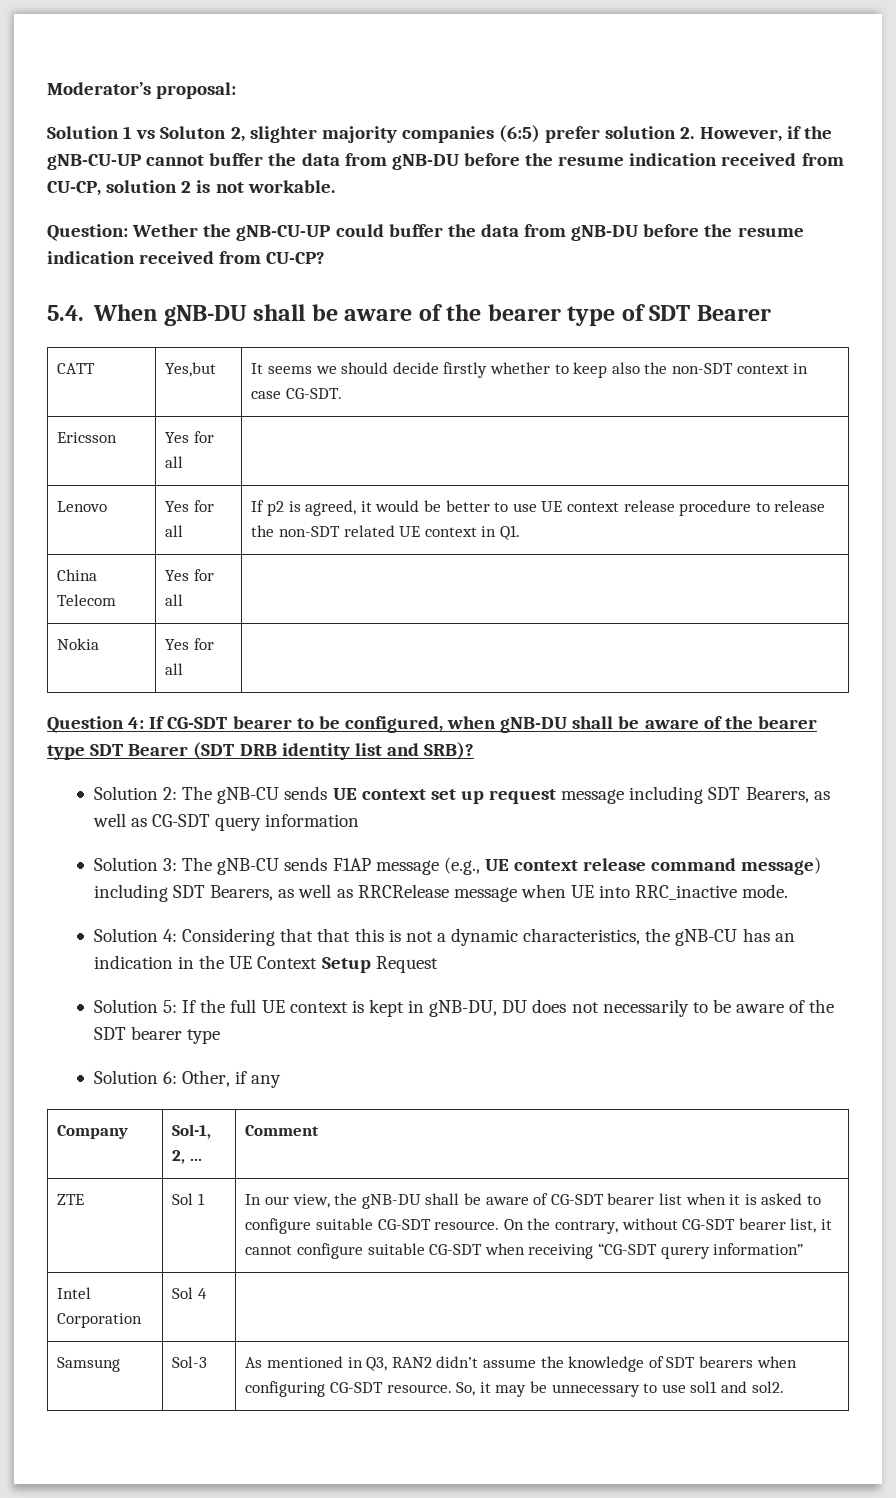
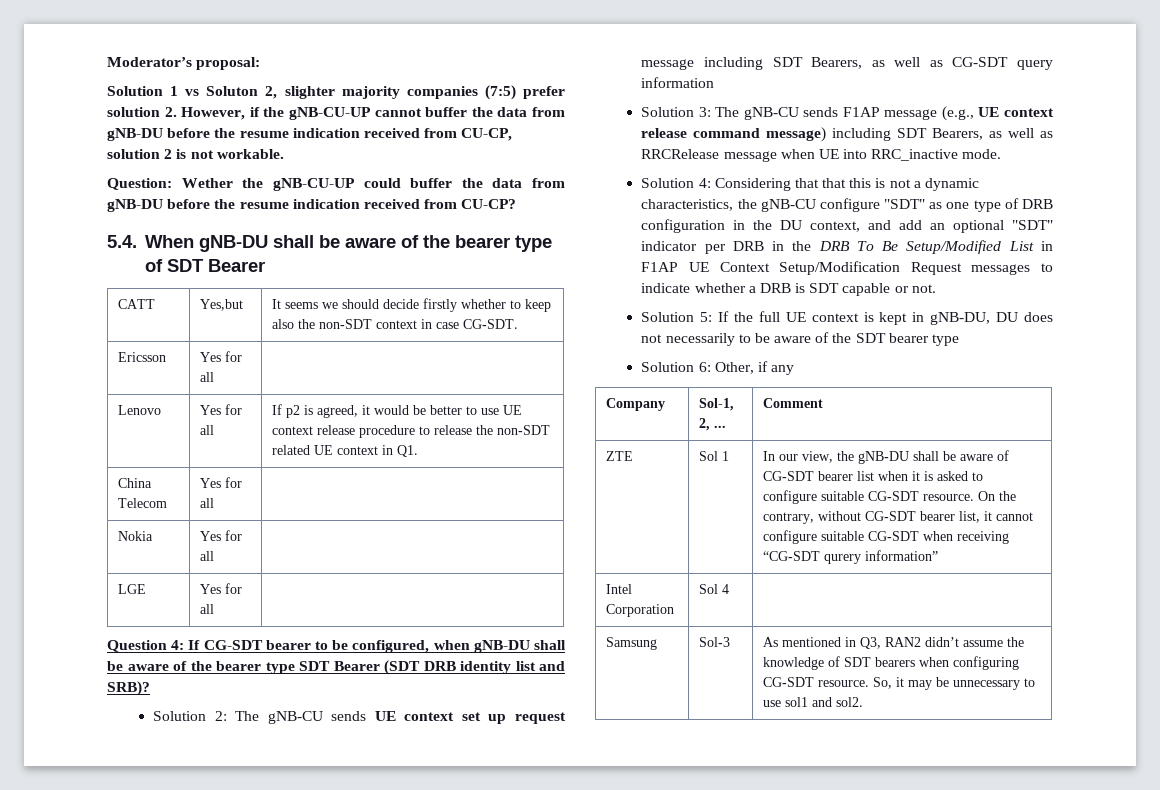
- Solution 1 vs Soluton 2, slighter majority companies (6:5) prefer solution 2. However, if the gNB-CU-UP cannot buffer the data from gNB-DU before the resume indication received from CU-CP, solution 2 is not workable.
+ Solution 1 vs Soluton 2, slighter majority companies (7:5) prefer solution 2. However, if the gNB-CU-UP cannot buffer the data from gNB-DU before the resume indication received from CU-CP, solution 2 is not workable.
+ LGE | Yes for all |
- Solution 4: Considering that that this is not a dynamic characteristics, the gNB-CU has an indication in the UE Context Setup Request
+ Solution 4: Considering that that this is not a dynamic characteristics, the gNB-CU configure "SDT" as one type of DRB configuration in the DU context, and add an optional "SDT" indicator per DRB in the DRB To Be Setup/Modified List in F1AP UE Context Setup/Modification Request messages to indicate whether a DRB is SDT capable or not.

